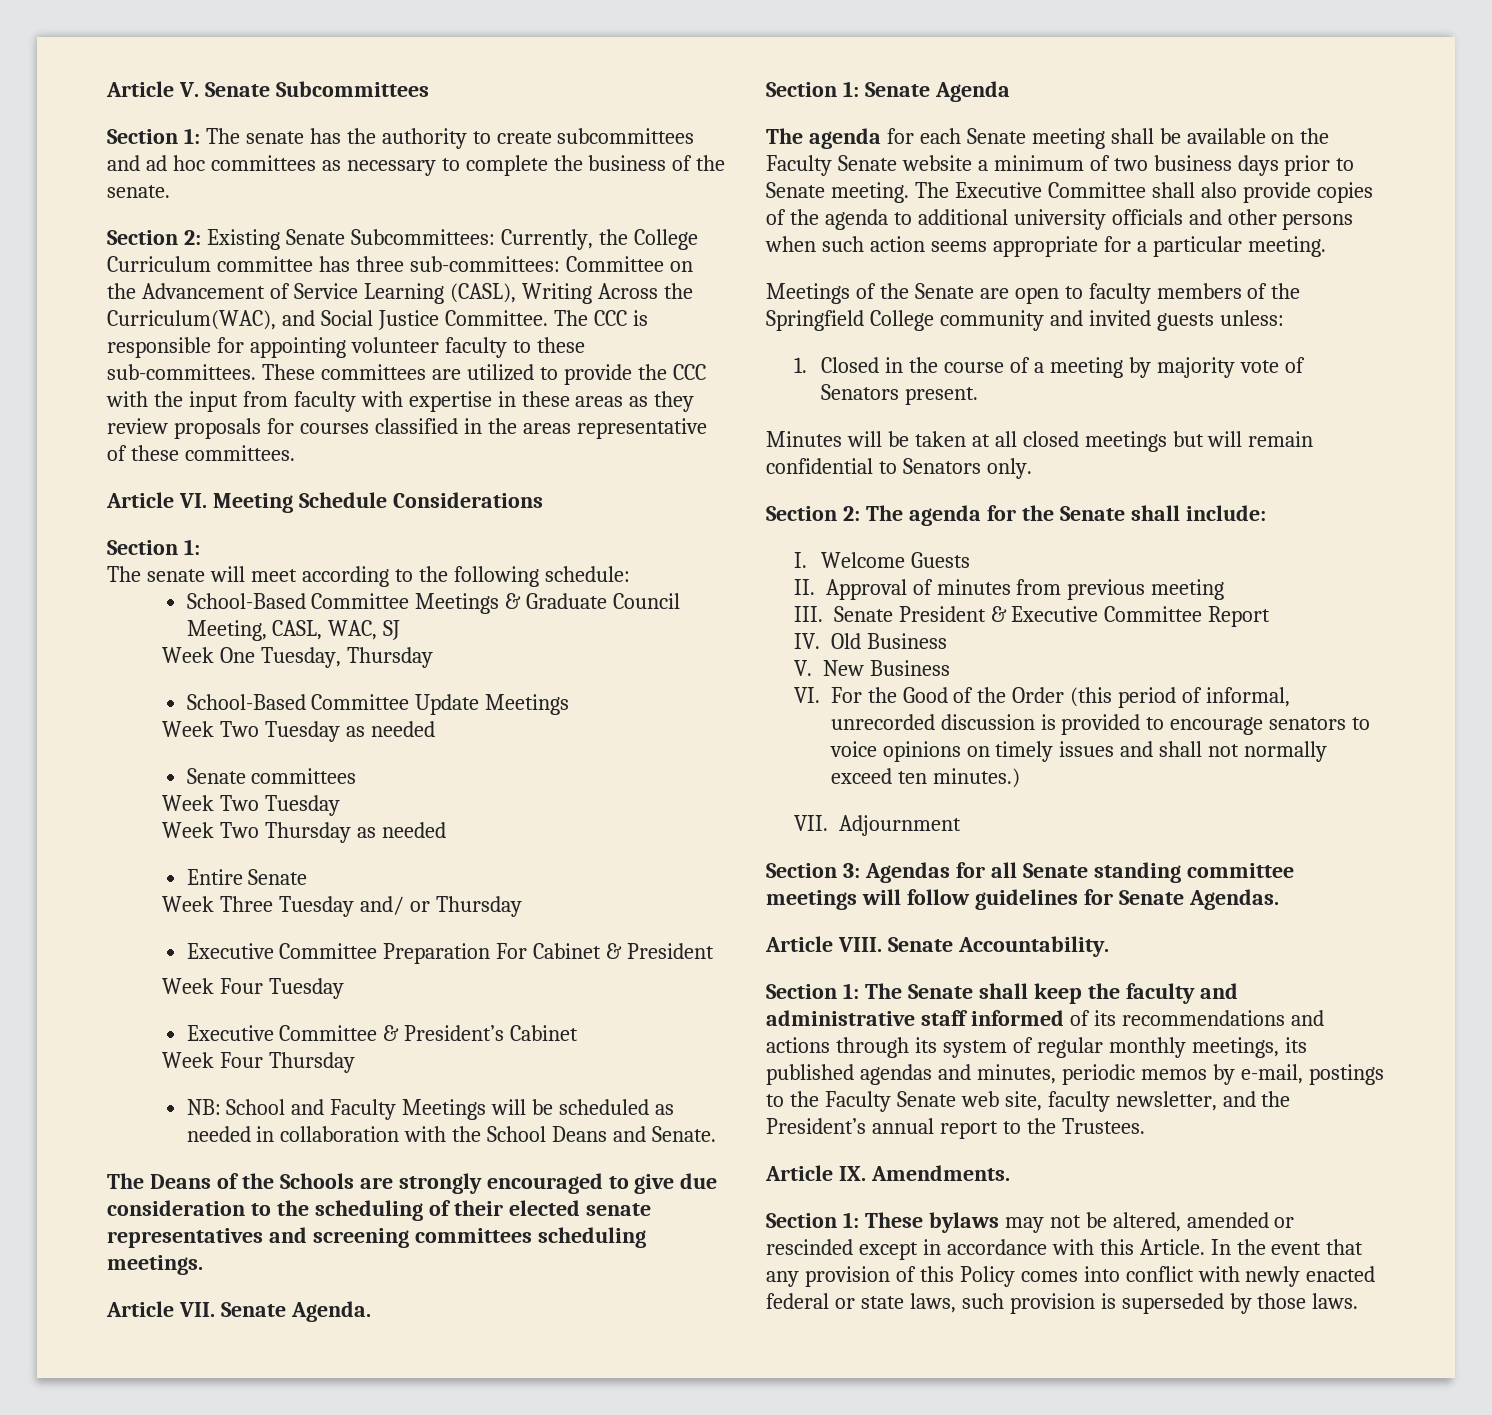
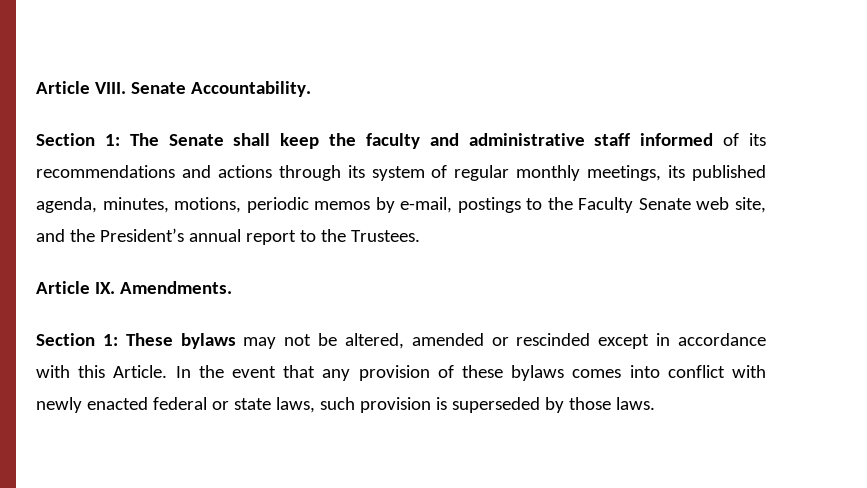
- Article V. Senate Subcommittees
- Section 1: The senate has the authority to create subcommittees and ad hoc committees as necessary to complete the business of the senate.
- Section 2: Existing Senate Subcommittees: Currently, the College Curriculum committee has three sub-committees: Committee on the Advancement of Service Learning (CASL), Writing Across the Curriculum(WAC), and Social Justice Committee. The CCC is responsible for appointing volunteer faculty to these sub-committees. These committees are utilized to provide the CCC with the input from faculty with expertise in these areas as they review proposals for courses classified in the areas representative of these committees.
- Article VI. Meeting Schedule Considerations
- Section 1:
- The senate will meet according to the following schedule:
- School-Based Committee Meetings & Graduate Council Meeting, CASL, WAC, SJ
- Week One Tuesday, Thursday
- School-Based Committee Update Meetings
- Week Two Tuesday as needed
- Senate committees
- Week Two Tuesday
- Week Two Thursday as needed
- Entire Senate
- Week Three Tuesday and/ or Thursday
- Executive Committee Preparation For Cabinet & President
- Week Four Tuesday
- Executive Committee & President’s Cabinet
- Week Four Thursday
- NB: School and Faculty Meetings will be scheduled as needed in collaboration with the School Deans and Senate.
- The Deans of the Schools are strongly encouraged to give due consideration to the scheduling of their elected senate representatives and screening committees scheduling meetings.
- Article VII. Senate Agenda.
- Section 1: Senate Agenda
- The agenda for each Senate meeting shall be available on the Faculty Senate website a minimum of two business days prior to Senate meeting. The Executive Committee shall also provide copies of the agenda to additional university officials and other persons when such action seems appropriate for a particular meeting.
- Meetings of the Senate are open to faculty members of the Springfield College community and invited guests unless:
- 1. Closed in the course of a meeting by majority vote of Senators present.
- Minutes will be taken at all closed meetings but will remain confidential to Senators only.
- Section 2: The agenda for the Senate shall include:
- I. Welcome Guests
- II. Approval of minutes from previous meeting
- III. Senate President & Executive Committee Report
- IV. Old Business
- V. New Business
- VI. For the Good of the Order (this period of informal, unrecorded discussion is provided to encourage senators to voice opinions on timely issues and shall not normally exceed ten minutes.)
- VII. Adjournment
- Section 3: Agendas for all Senate standing committee meetings will follow guidelines for Senate Agendas.
- Section 1: The Senate shall keep the faculty and administrative staff informed of its recommendations and actions through its system of regular monthly meetings, its published agendas and minutes, periodic memos by e-mail, postings to the Faculty Senate web site, faculty newsletter, and the President’s annual report to the Trustees.
+ Section 1: The Senate shall keep the faculty and administrative staff informed of its recommendations and actions through its system of regular monthly meetings, its published agenda, minutes, motions, periodic memos by e-mail, postings to the Faculty Senate web site, and the President’s annual report to the Trustees.
- In the event that any provision of this Policy comes into conflict with newly enacted federal or state laws, such provision is superseded by those laws.
+ In the event that any provision of these bylaws comes into conflict with newly enacted federal or state laws, such provision is superseded by those laws.

